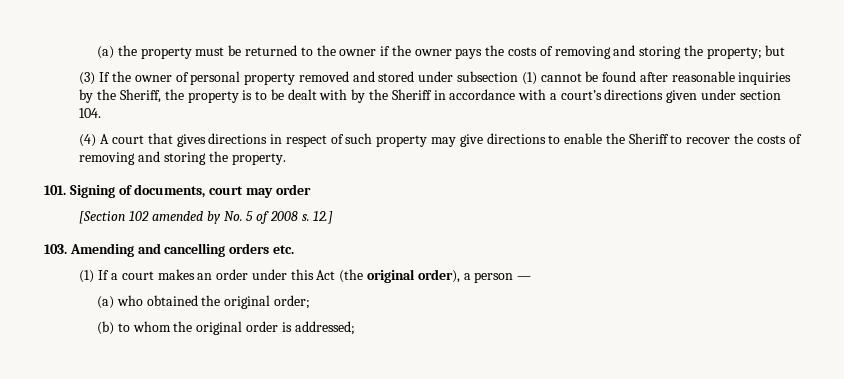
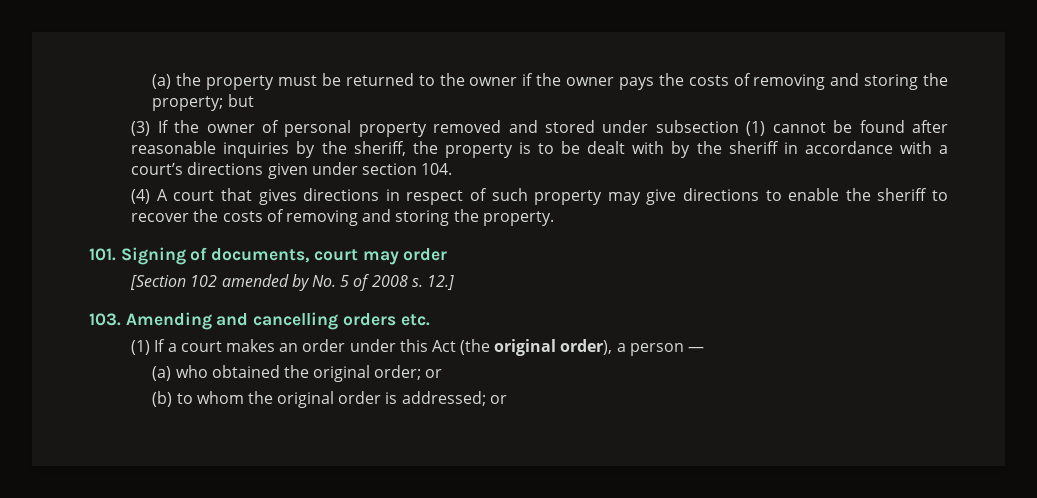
- (3) If the owner of personal property removed and stored under subsection (1) cannot be found after reasonable inquiries by the Sheriff, the property is to be dealt with by the Sheriff in accordance with a court’s directions given under section 104.
+ (3) If the owner of personal property removed and stored under subsection (1) cannot be found after reasonable inquiries by the sheriff, the property is to be dealt with by the sheriff in accordance with a court’s directions given under section 104.
- (4) A court that gives directions in respect of such property may give directions to enable the Sheriff to recover the costs of removing and storing the property.
+ (4) A court that gives directions in respect of such property may give directions to enable the sheriff to recover the costs of removing and storing the property.
- (a) who obtained the original order;
+ (a) who obtained the original order; or
- (b) to whom the original order is addressed;
+ (b) to whom the original order is addressed; or

